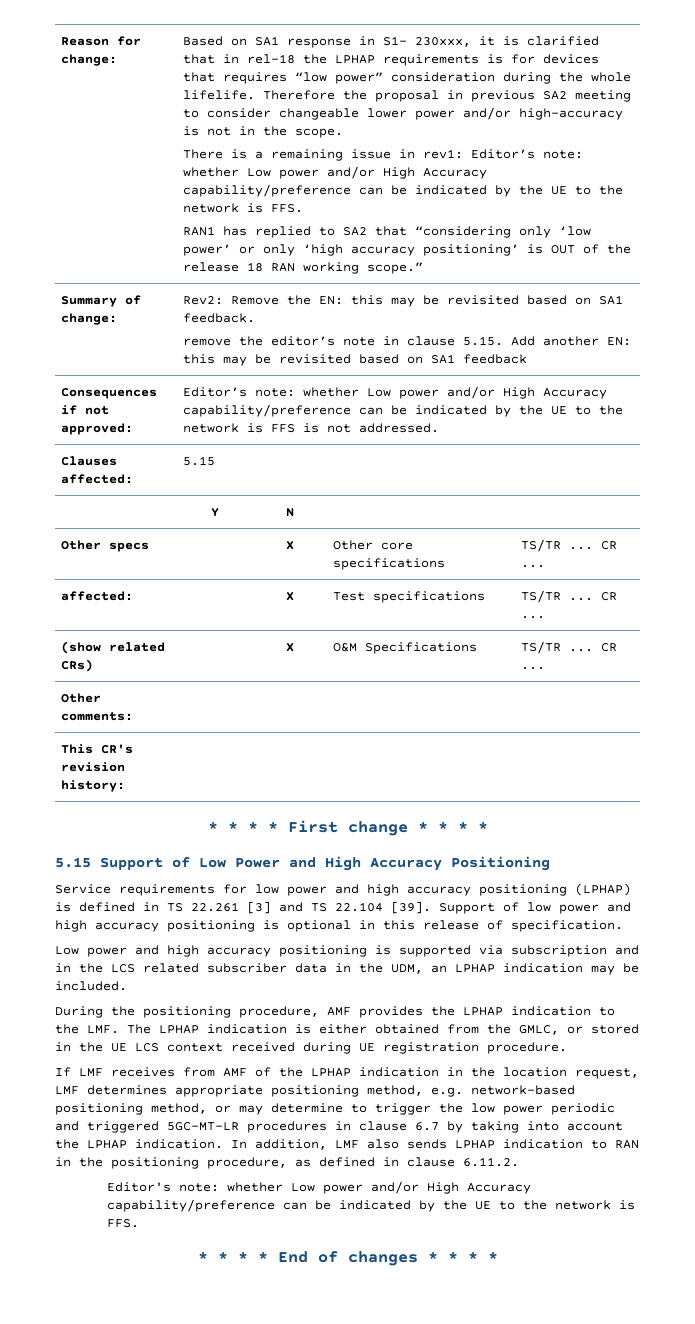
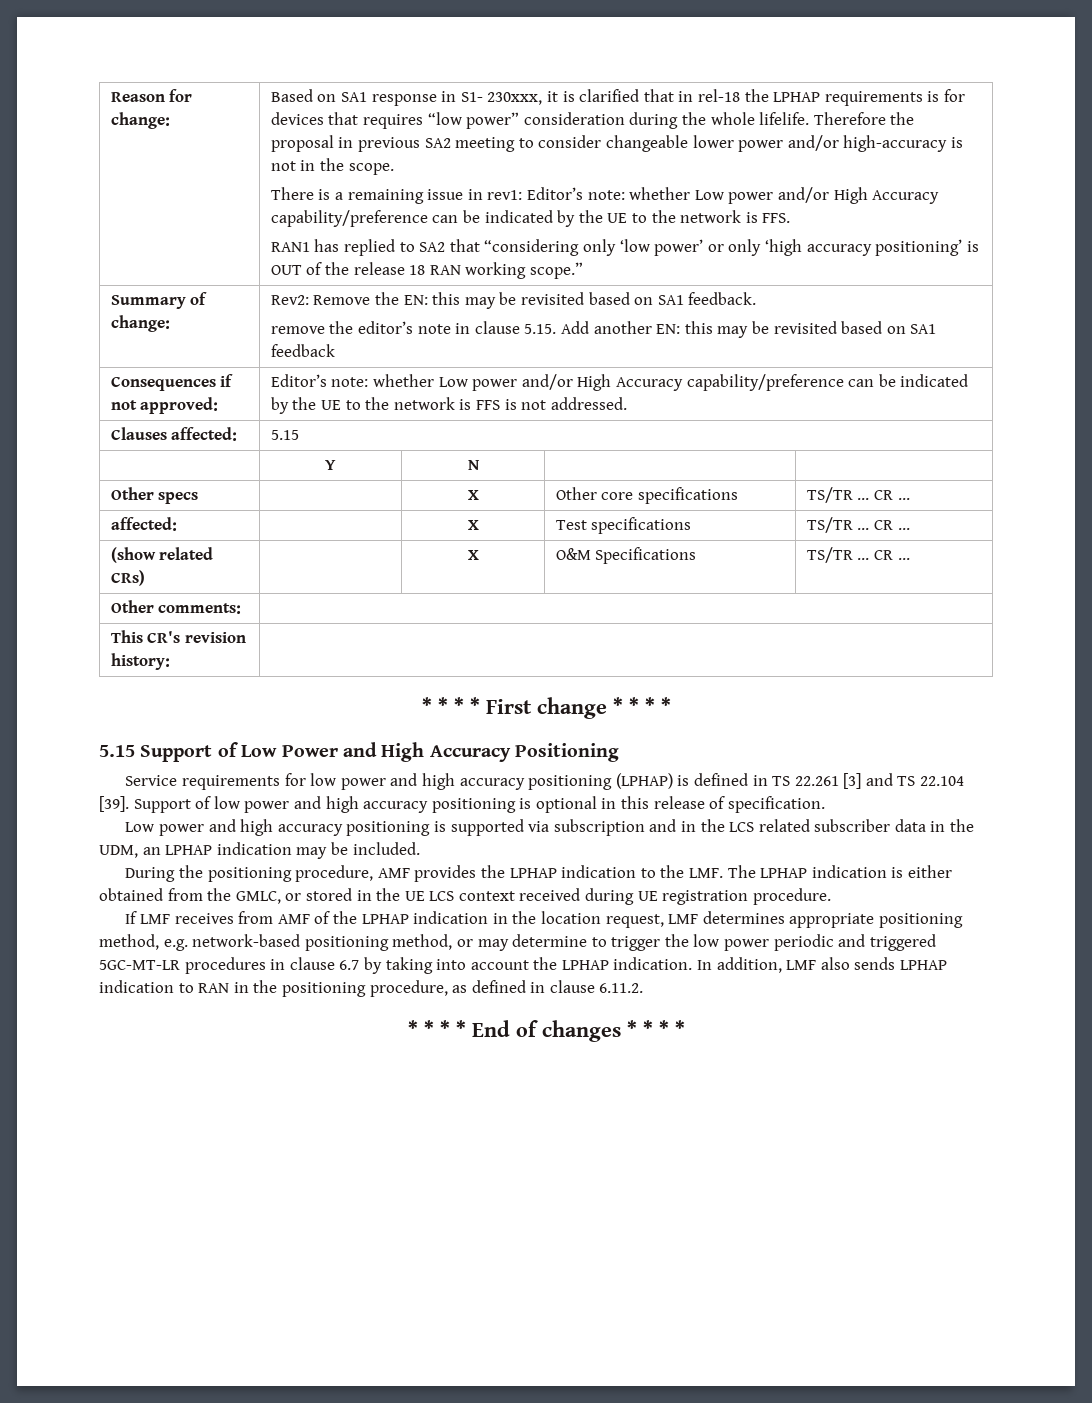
  In addition, LMF also sends LPHAP indication to RAN in the positioning procedure, as defined in clause 6.11.2.
- Editor's note: whether Low power and/or High Accuracy capability/preference can be indicated by the UE to the network is FFS.

